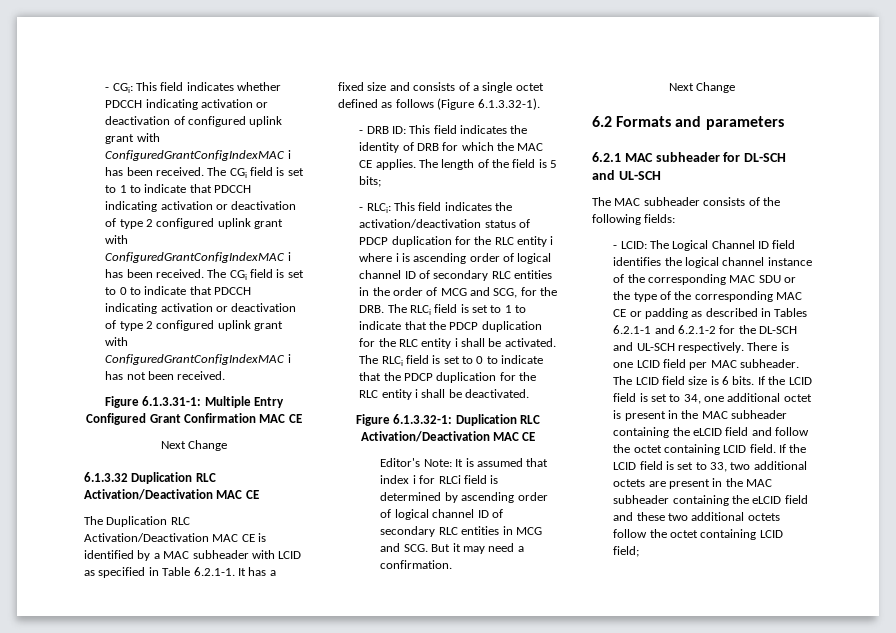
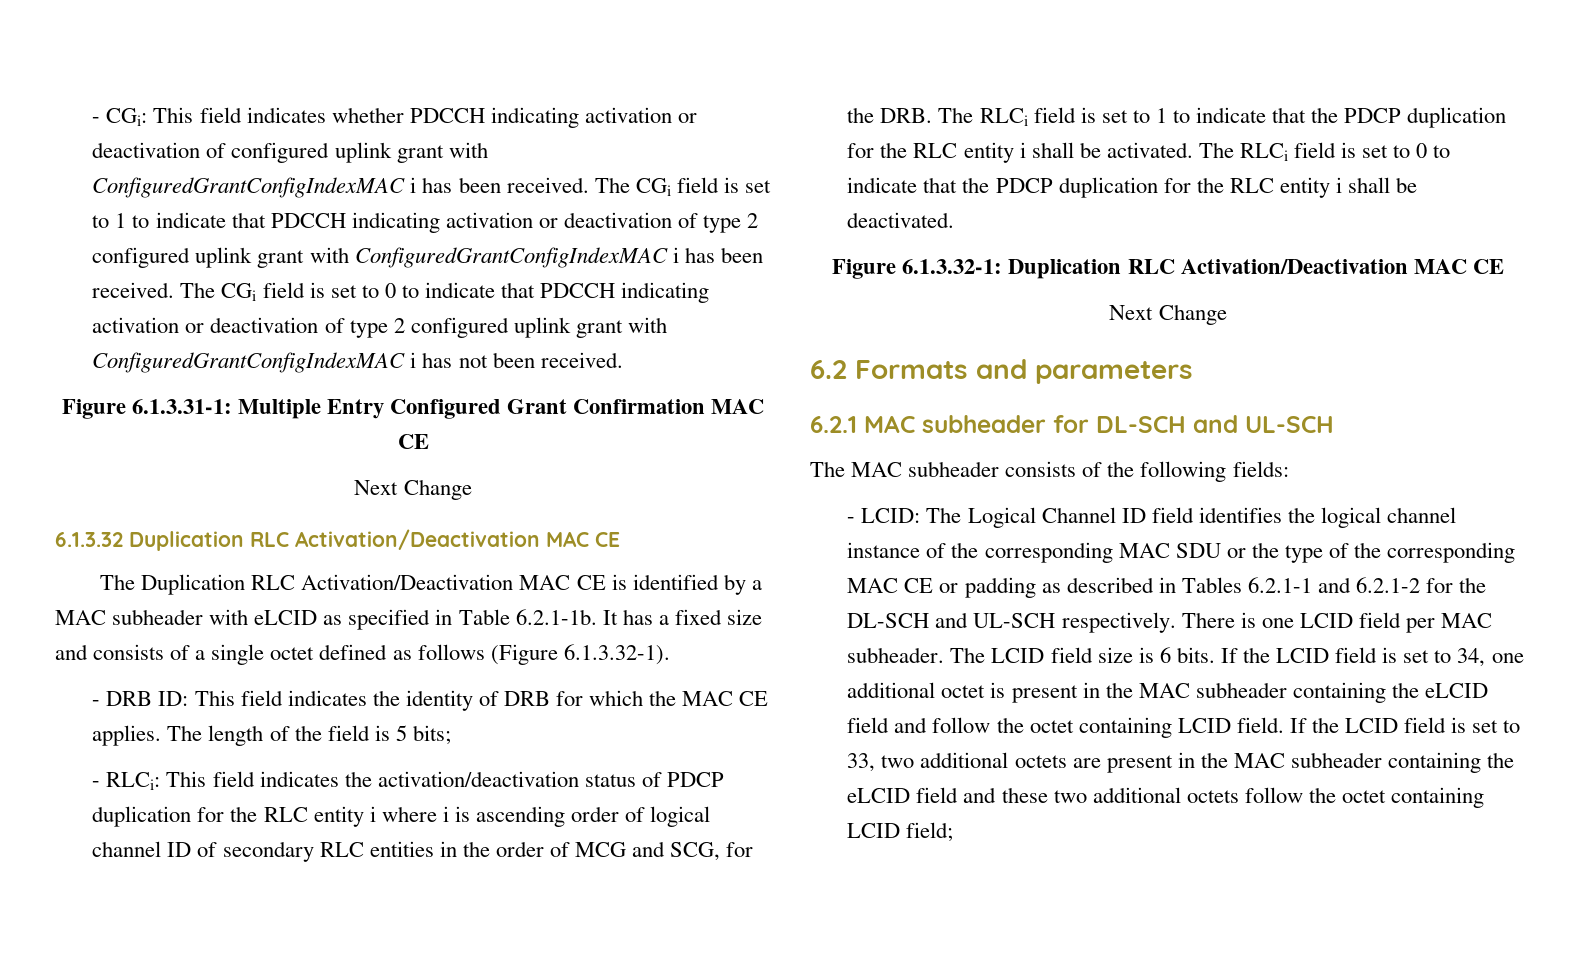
- The Duplication RLC Activation/Deactivation MAC CE is identified by a MAC subheader with LCID as specified in Table 6.2.1-1. It has a fixed size and consists of a single octet defined as follows (Figure 6.1.3.32-1).
+ The Duplication RLC Activation/Deactivation MAC CE is identified by a MAC subheader with eLCID as specified in Table 6.2.1-1b. It has a fixed size and consists of a single octet defined as follows (Figure 6.1.3.32-1).
- Editor's Note: It is assumed that index i for RLCi field is determined by ascending order of logical channel ID of secondary RLC entities in MCG and SCG. But it may need a confirmation.

